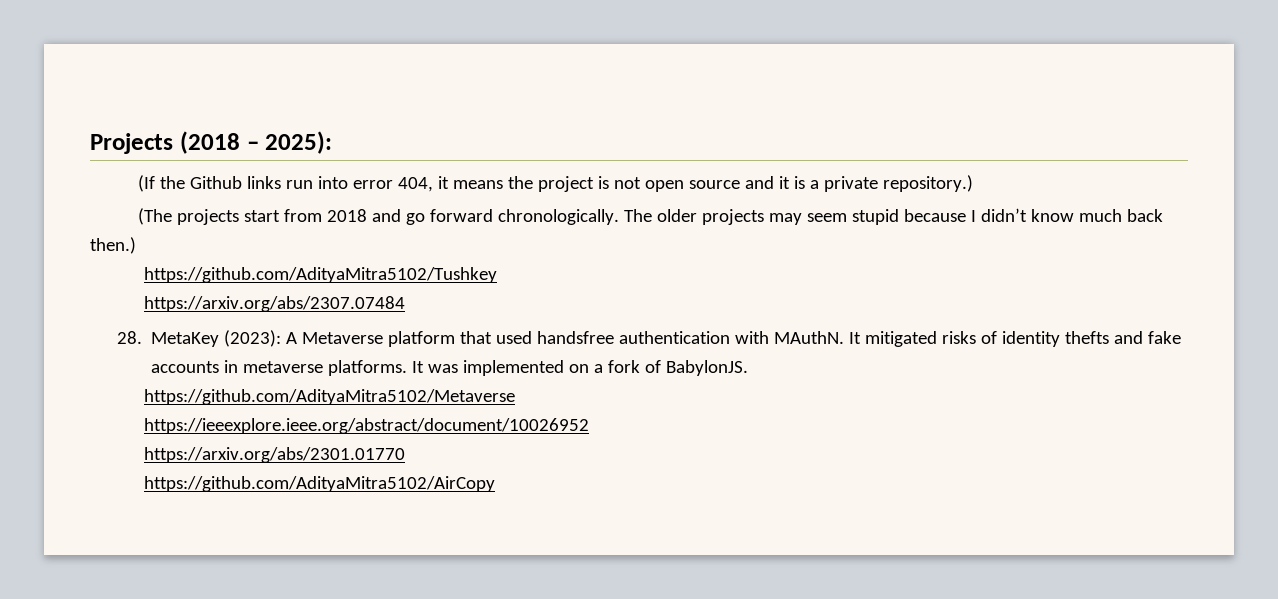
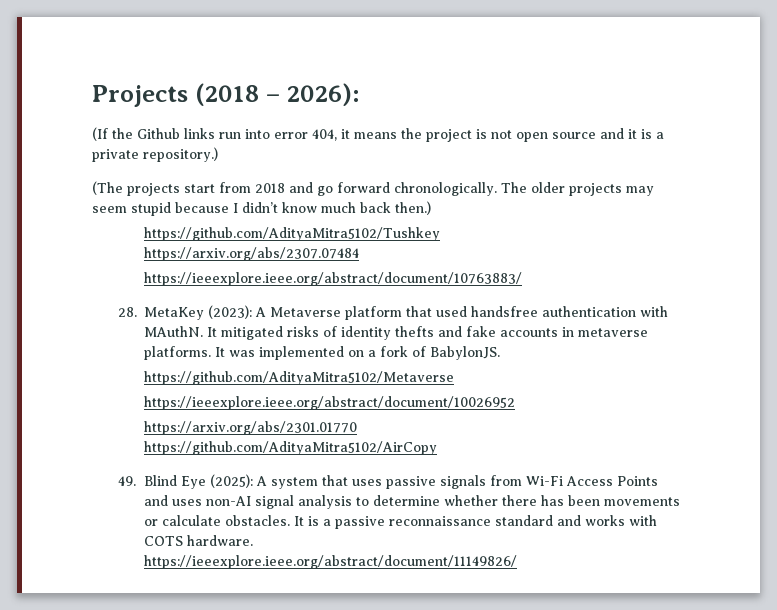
- Projects (2018 – 2025):
+ Projects (2018 – 2026):
+ https://ieeexplore.ieee.org/abstract/document/10763883/
+ 49. Blind Eye (2025): A system that uses passive signals from Wi-Fi Access Points and uses non-AI signal analysis to determine whether there has been movements or calculate obstacles. It is a passive reconnaissance standard and works with COTS hardware.
+ https://ieeexplore.ieee.org/abstract/document/11149826/

